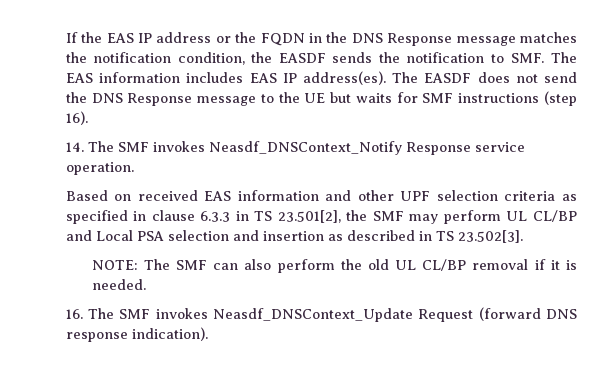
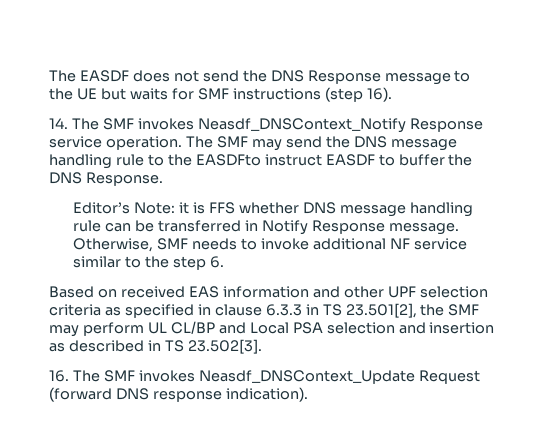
- If the EAS IP address or the FQDN in the DNS Response message matches the notification condition, the EASDF sends the notification to SMF. The EAS information includes EAS IP address(es).
+ The SMF may send the DNS message handling rule to the EASDFto instruct EASDF to buffer the DNS Response.
+ Editor’s Note: it is FFS whether DNS message handling rule can be transferred in Notify Response message. Otherwise, SMF needs to invoke additional NF service similar to the step 6.
- NOTE: The SMF can also perform the old UL CL/BP removal if it is needed.

